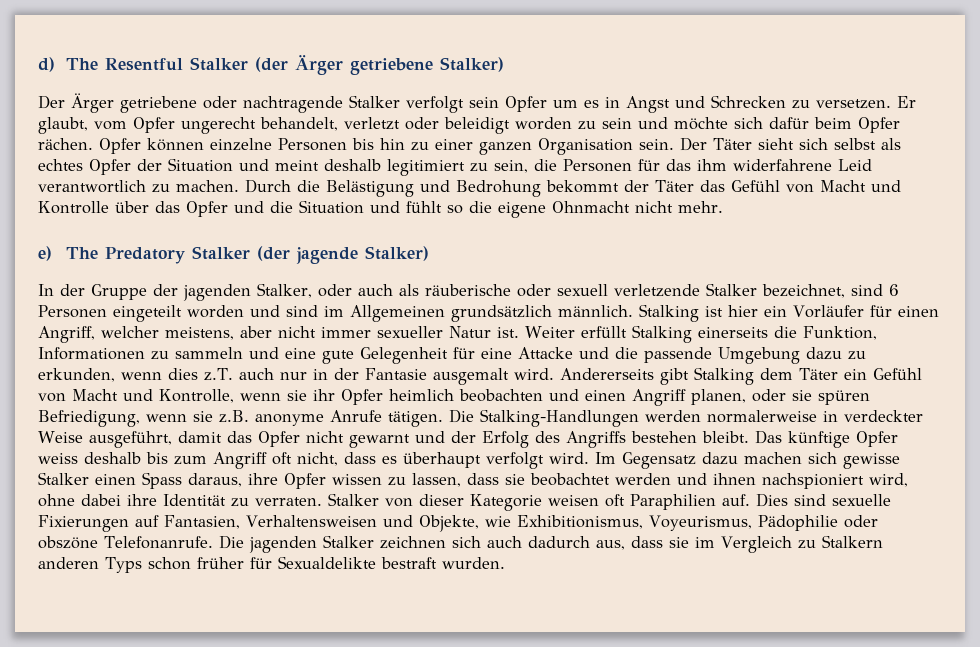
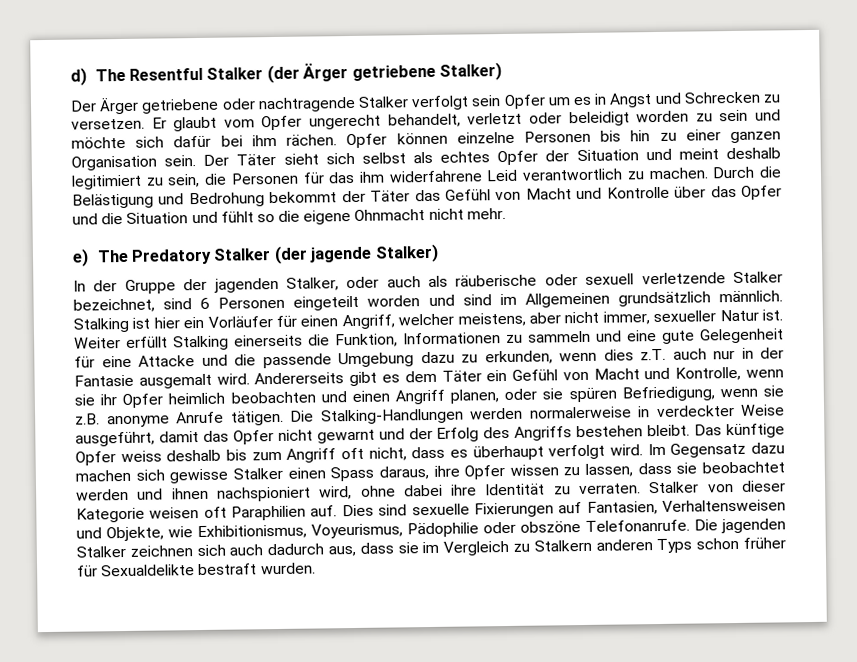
- Er glaubt, vom Opfer ungerecht behandelt, verletzt oder beleidigt worden zu sein und möchte sich dafür beim Opfer rächen.
+ Er glaubt vom Opfer ungerecht behandelt, verletzt oder beleidigt worden zu sein und möchte sich dafür bei ihm rächen.
- Stalking ist hier ein Vorläufer für einen Angriff, welcher meistens, aber nicht immer sexueller Natur ist.
+ Stalking ist hier ein Vorläufer für einen Angriff, welcher meistens, aber nicht immer, sexueller Natur ist.
- Andererseits gibt Stalking dem Täter ein Gefühl von Macht und Kontrolle, wenn sie ihr Opfer heimlich beobachten und einen Angriff planen, oder sie spüren Befriedigung, wenn sie z.B. anonyme Anrufe tätigen.
+ Andererseits gibt es dem Täter ein Gefühl von Macht und Kontrolle, wenn sie ihr Opfer heimlich beobachten und einen Angriff planen, oder sie spüren Befriedigung, wenn sie z.B. anonyme Anrufe tätigen.

